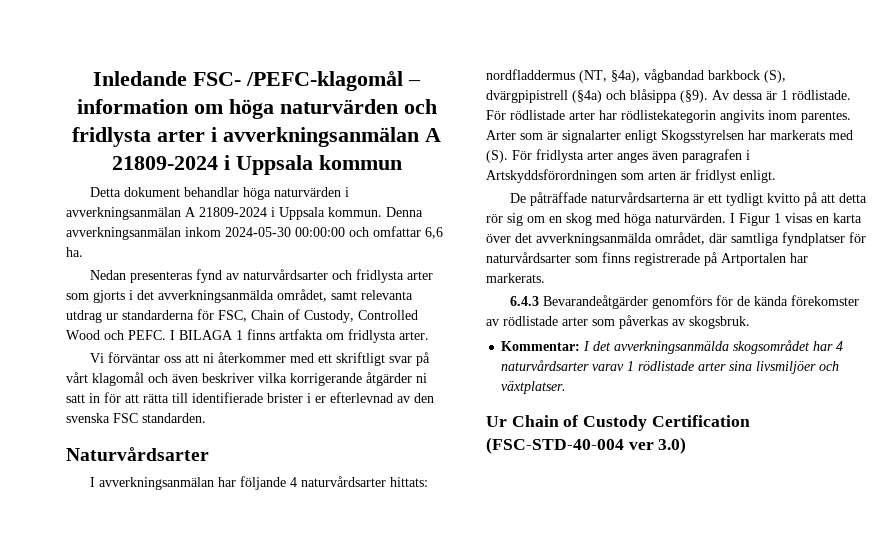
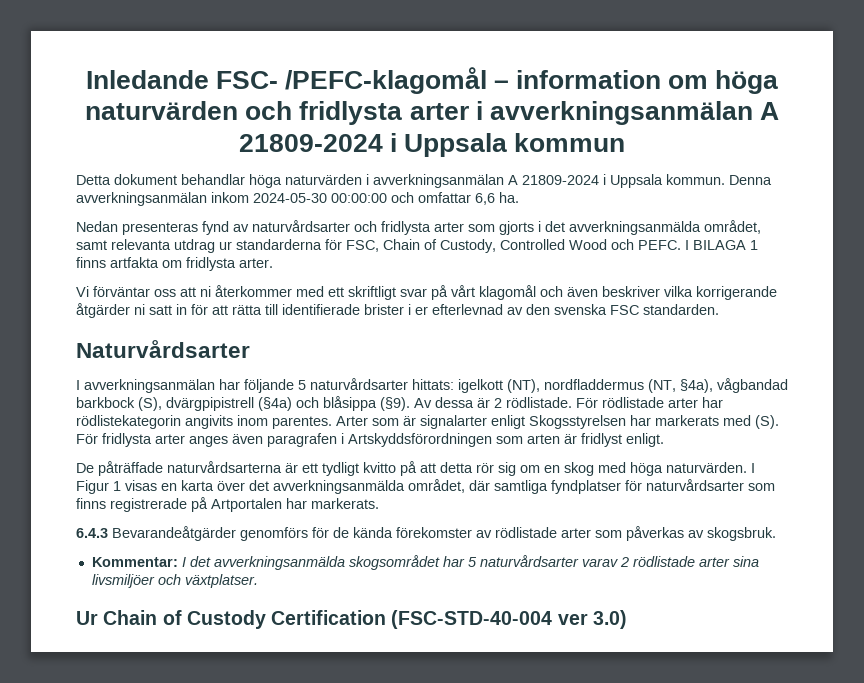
- I avverkningsanmälan har följande 4 naturvårdsarter hittats: nordfladdermus (NT, §4a), vågbandad barkbock (S), dvärgpipistrell (§4a) och blåsippa (§9).
+ I avverkningsanmälan har följande 5 naturvårdsarter hittats: igelkott (NT), nordfladdermus (NT, §4a), vågbandad barkbock (S), dvärgpipistrell (§4a) och blåsippa (§9).
- Av dessa är 1 rödlistade.
+ Av dessa är 2 rödlistade.
- Kommentar: I det avverkningsanmälda skogsområdet har 4 naturvårdsarter varav 1 rödlistade arter sina livsmiljöer och växtplatser.
+ Kommentar: I det avverkningsanmälda skogsområdet har 5 naturvårdsarter varav 2 rödlistade arter sina livsmiljöer och växtplatser.

